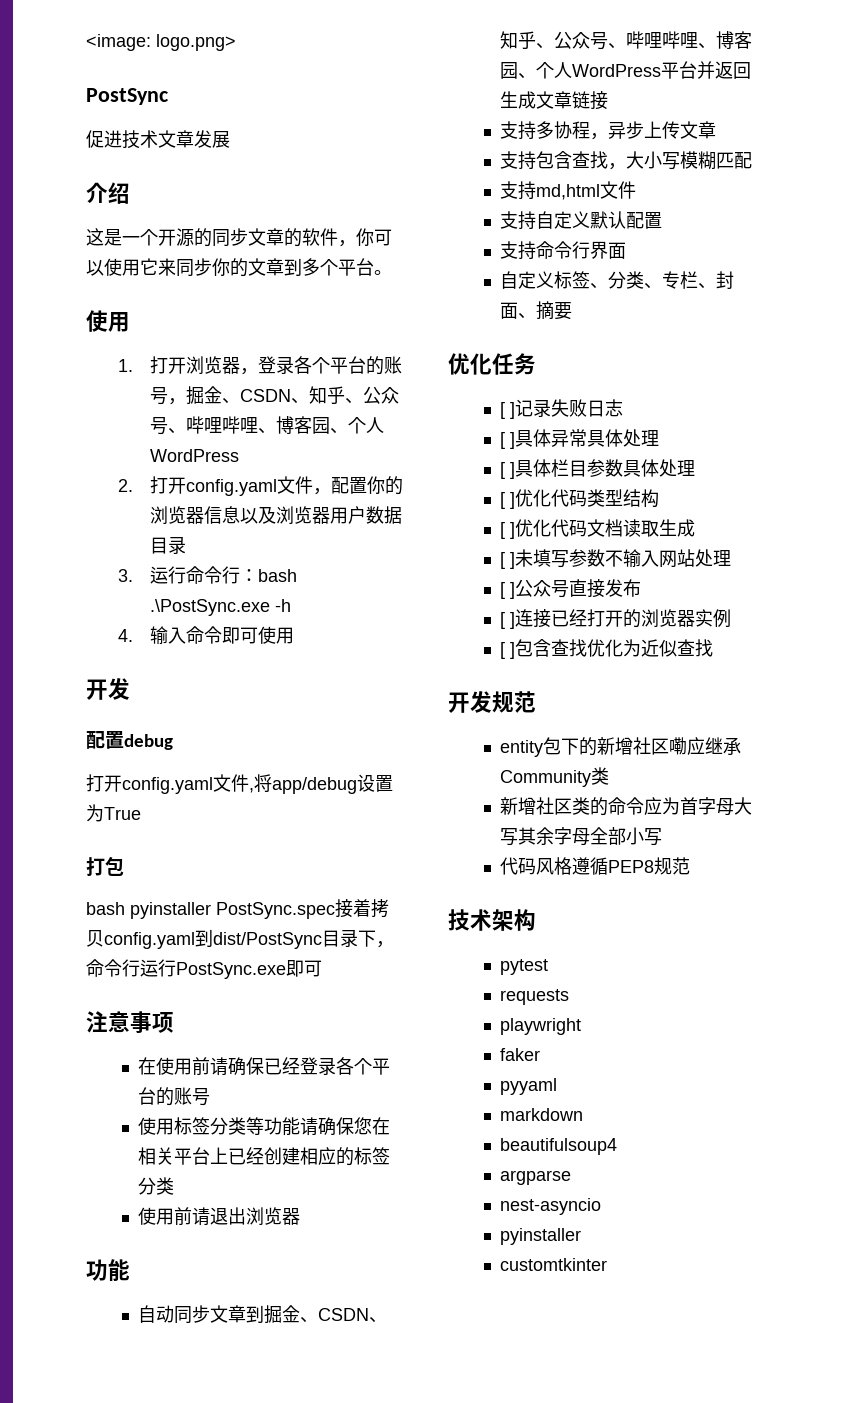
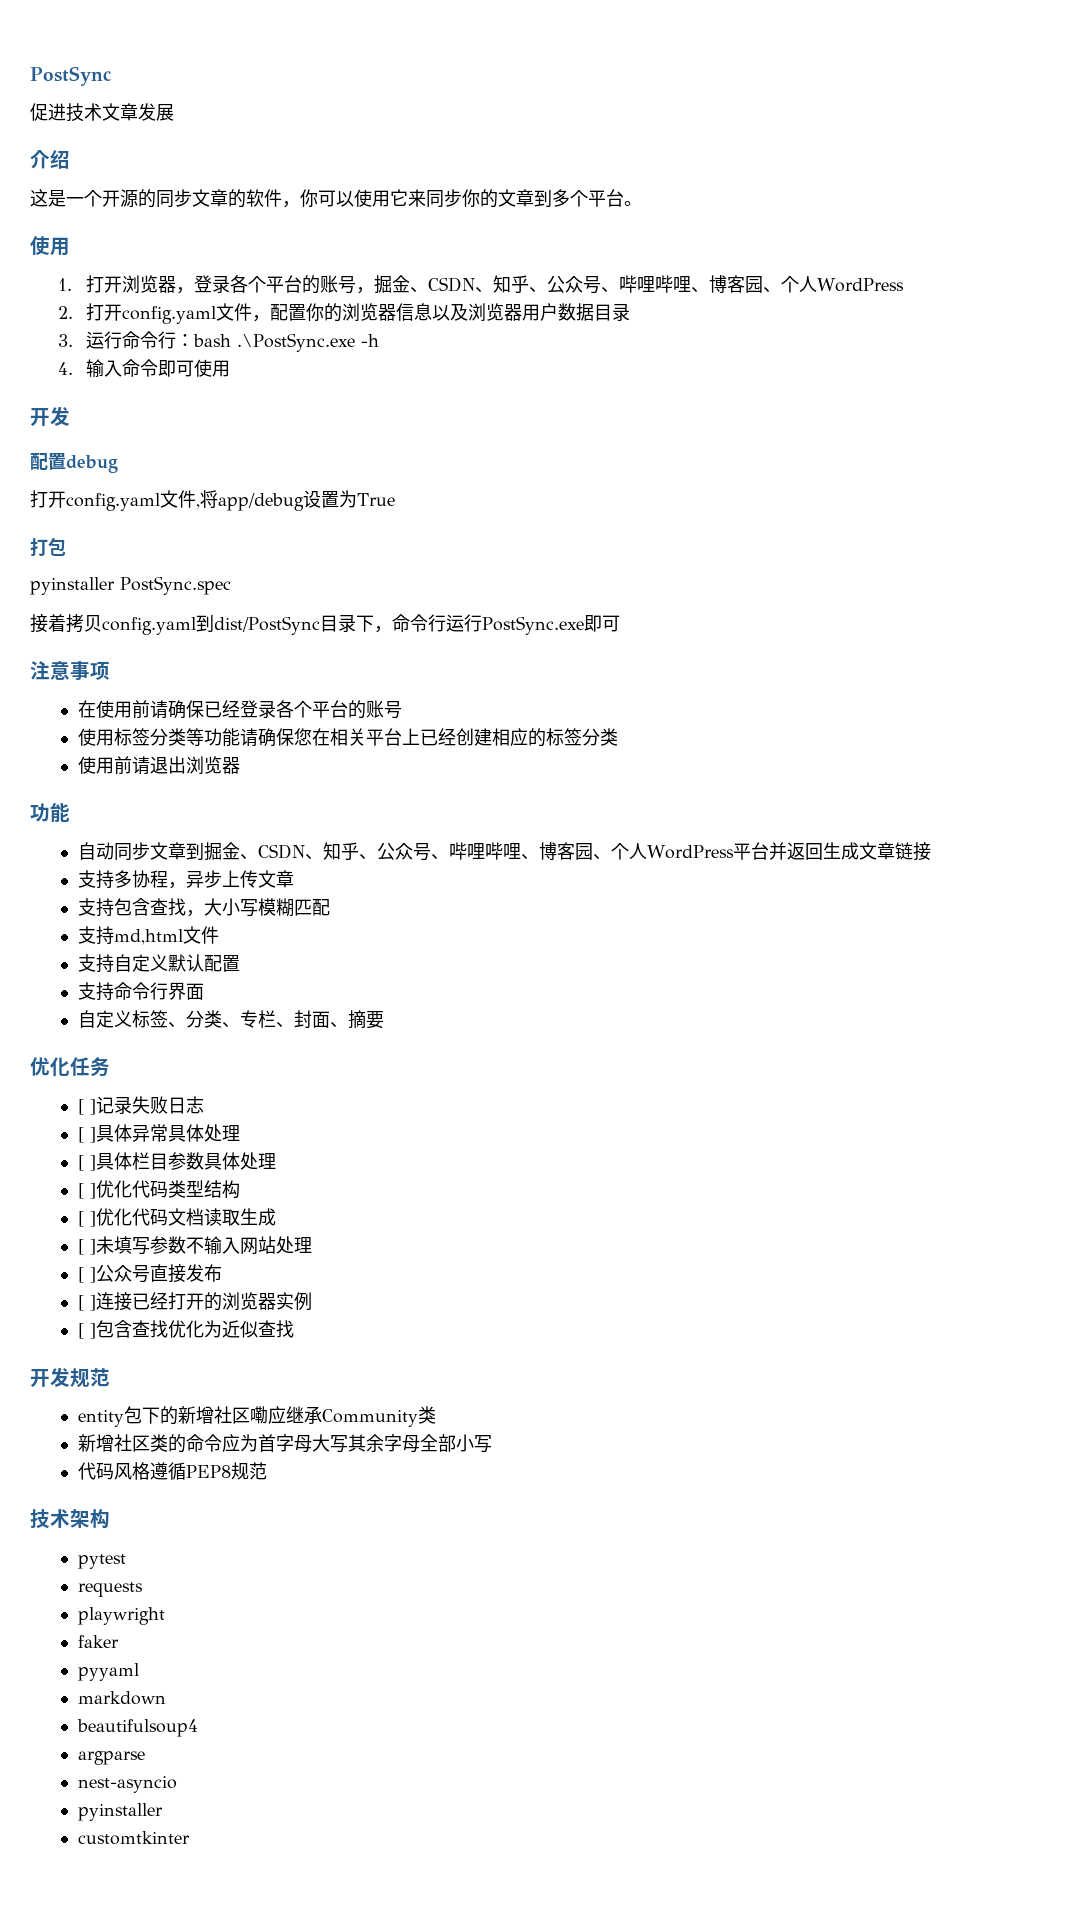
- <image: logo.png>
- bash pyinstaller PostSync.spec接着拷贝config.yaml到dist/PostSync目录下，命令行运行PostSync.exe即可
+ pyinstaller PostSync.spec
+ 接着拷贝config.yaml到dist/PostSync目录下，命令行运行PostSync.exe即可

